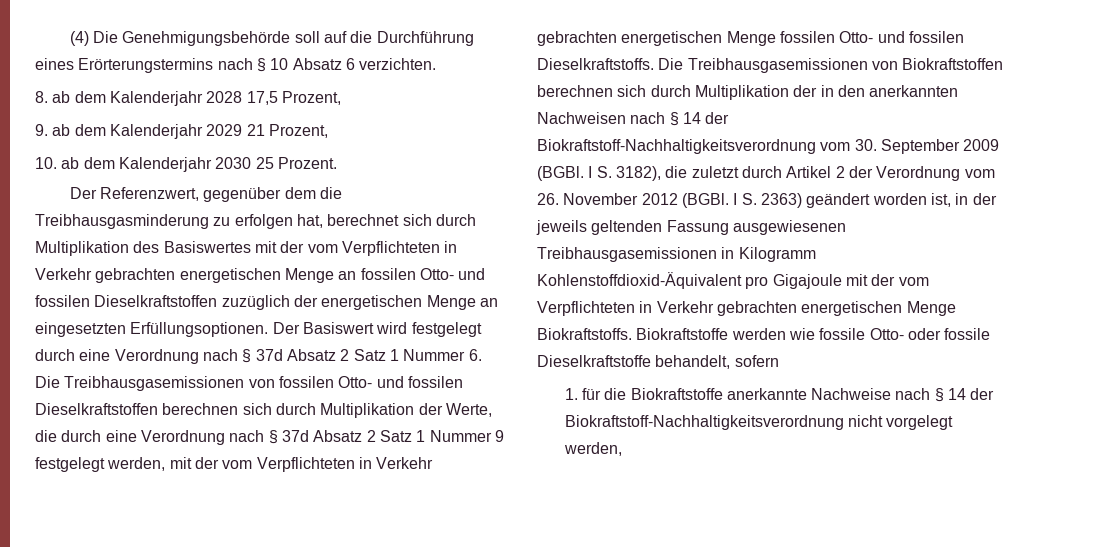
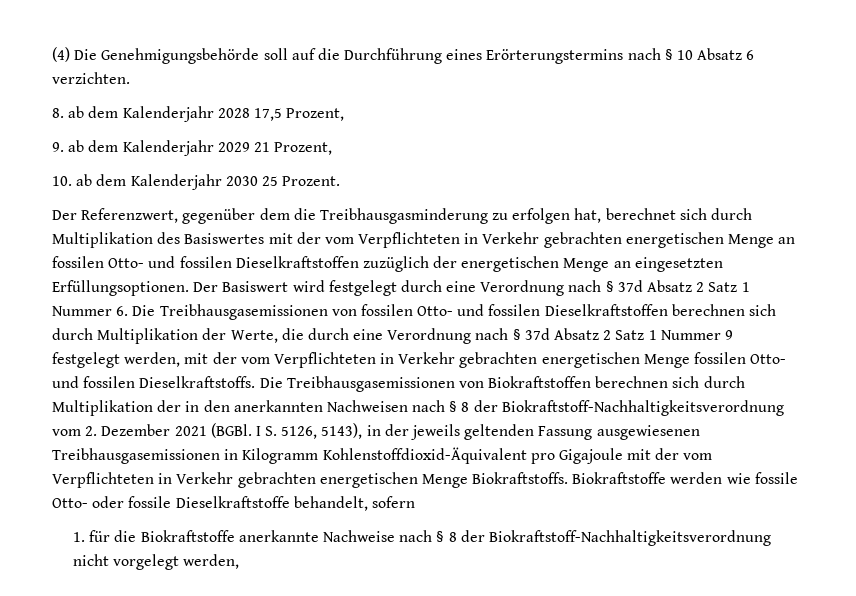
- Die Treibhausgasemissionen von Biokraftstoffen berechnen sich durch Multiplikation der in den anerkannten Nachweisen nach § 14 der Biokraftstoff-Nachhaltigkeitsverordnung vom 30. September 2009 (BGBl. I S. 3182), die zuletzt durch Artikel 2 der Verordnung vom 26. November 2012 (BGBl. I S. 2363) geändert worden ist, in der jeweils geltenden Fassung ausgewiesenen Treibhausgasemissionen in Kilogramm Kohlenstoffdioxid-Äquivalent pro Gigajoule mit der vom Verpflichteten in Verkehr gebrachten energetischen Menge Biokraftstoffs.
+ Die Treibhausgasemissionen von Biokraftstoffen berechnen sich durch Multiplikation der in den anerkannten Nachweisen nach § 8 der Biokraftstoff-Nachhaltigkeitsverordnung vom 2. Dezember 2021 (BGBl. I S. 5126, 5143), in der jeweils geltenden Fassung ausgewiesenen Treibhausgasemissionen in Kilogramm Kohlenstoffdioxid-Äquivalent pro Gigajoule mit der vom Verpflichteten in Verkehr gebrachten energetischen Menge Biokraftstoffs.
- 1. für die Biokraftstoffe anerkannte Nachweise nach § 14 der Biokraftstoff-Nachhaltigkeitsverordnung nicht vorgelegt werden,
+ 1. für die Biokraftstoffe anerkannte Nachweise nach § 8 der Biokraftstoff-Nachhaltigkeitsverordnung nicht vorgelegt werden,

